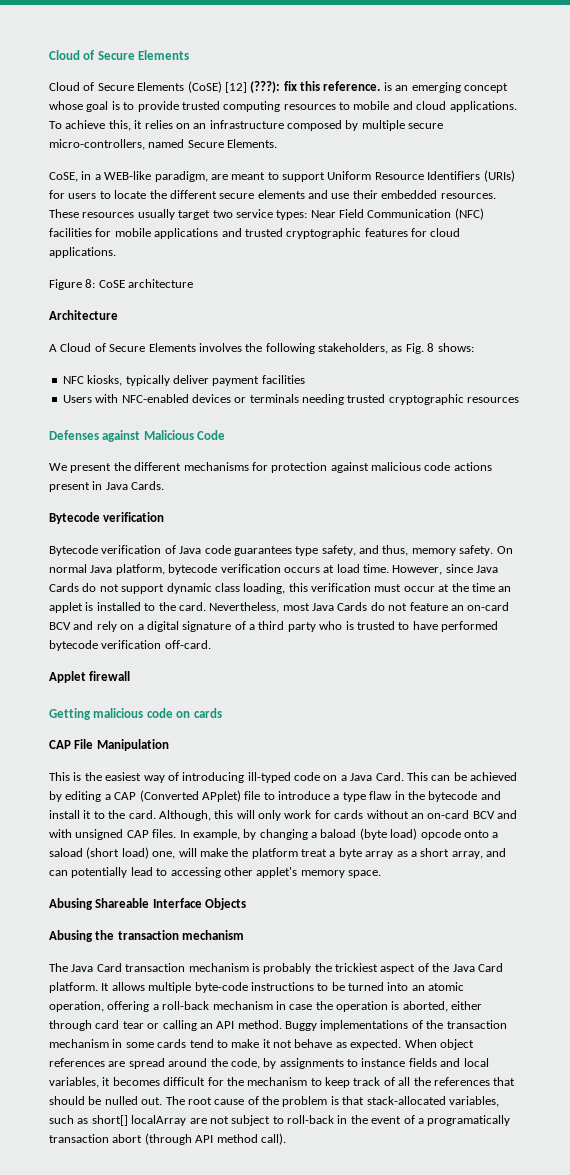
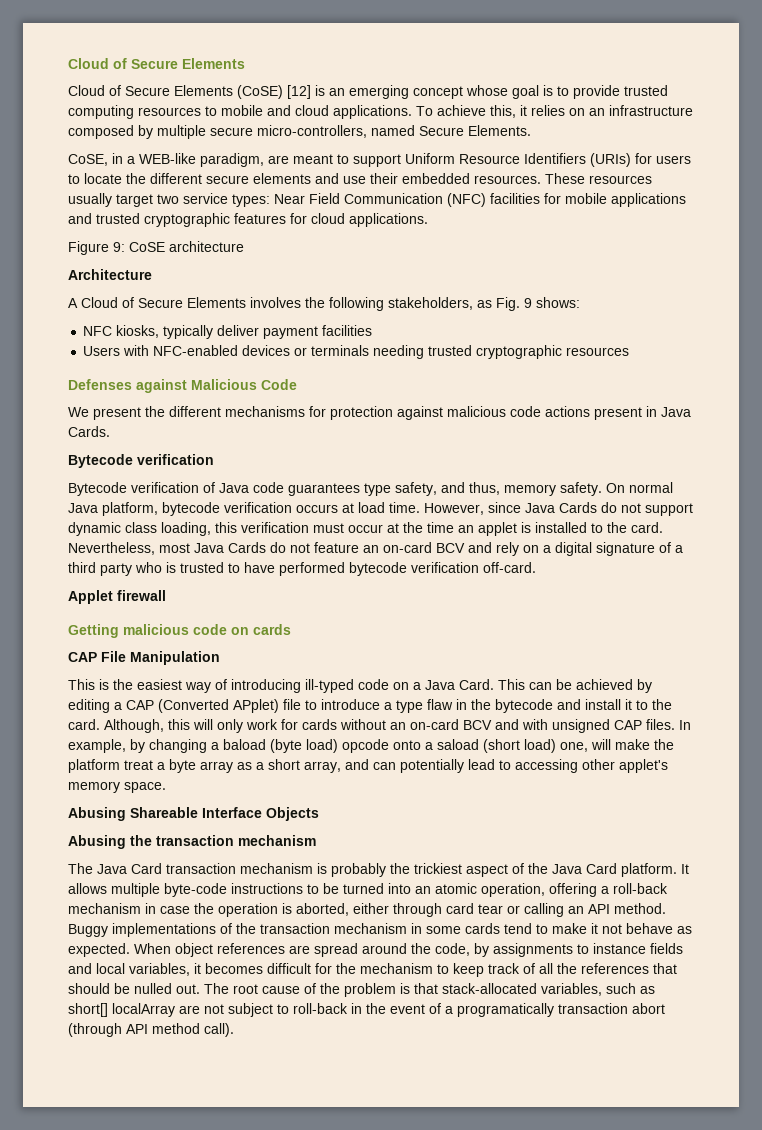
- Cloud of Secure Elements (CoSE) [12] (???): fix this reference. is an emerging concept whose goal is to provide trusted computing resources to mobile and cloud applications.
+ Cloud of Secure Elements (CoSE) [12] is an emerging concept whose goal is to provide trusted computing resources to mobile and cloud applications.
- Figure 8: CoSE architecture
+ Figure 9: CoSE architecture
- A Cloud of Secure Elements involves the following stakeholders, as Fig. 8 shows:
+ A Cloud of Secure Elements involves the following stakeholders, as Fig. 9 shows:

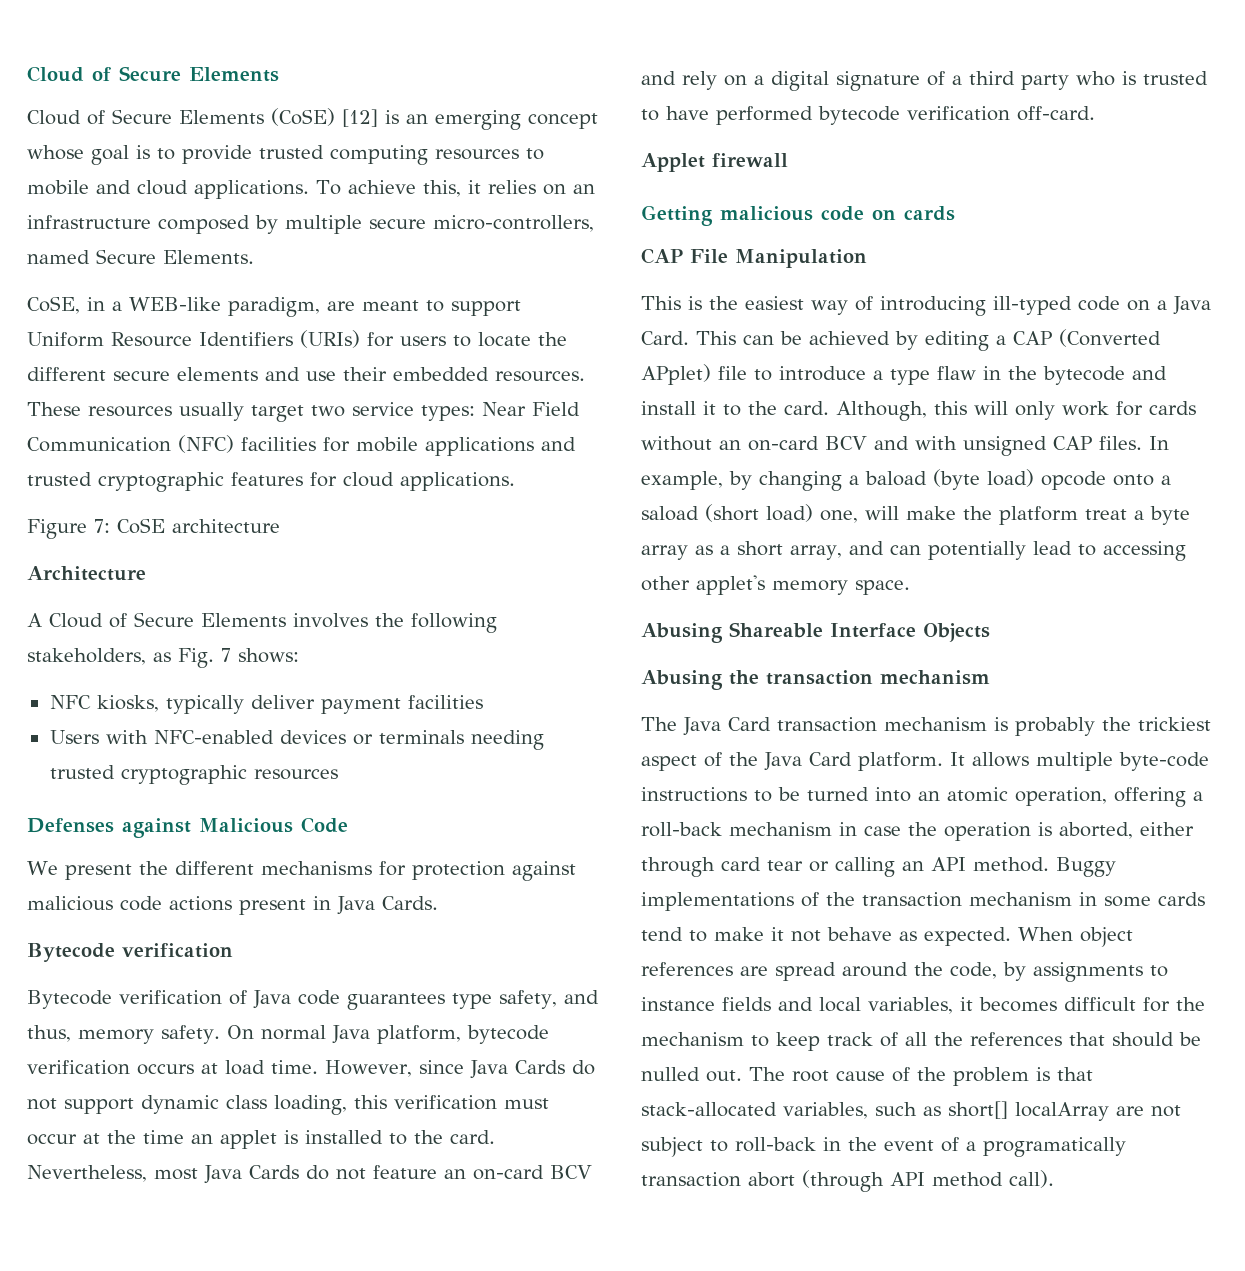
- Figure 9: CoSE architecture
+ Figure 7: CoSE architecture
- A Cloud of Secure Elements involves the following stakeholders, as Fig. 9 shows:
+ A Cloud of Secure Elements involves the following stakeholders, as Fig. 7 shows:

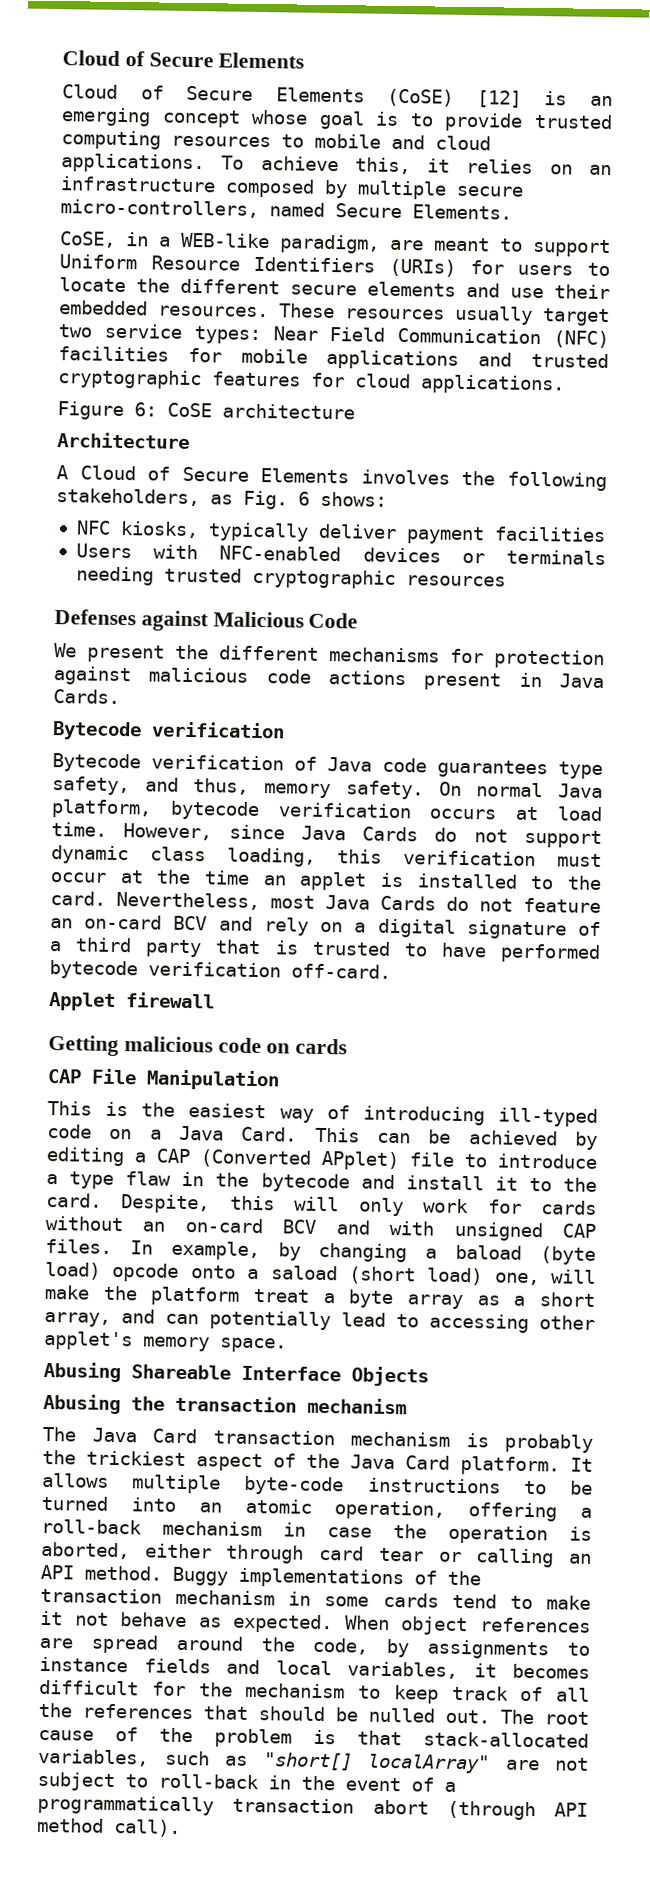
- Figure 7: CoSE architecture
+ Figure 6: CoSE architecture
- A Cloud of Secure Elements involves the following stakeholders, as Fig. 7 shows:
+ A Cloud of Secure Elements involves the following stakeholders, as Fig. 6 shows:
- Nevertheless, most Java Cards do not feature an on-card BCV and rely on a digital signature of a third party who is trusted to have performed bytecode verification off-card.
+ Nevertheless, most Java Cards do not feature an on-card BCV and rely on a digital signature of a third party that is trusted to have performed bytecode verification off-card.
- Although, this will only work for cards without an on-card BCV and with unsigned CAP files.
+ Despite, this will only work for cards without an on-card BCV and with unsigned CAP files.
- The root cause of the problem is that stack-allocated variables, such as short[] localArray are not subject to roll-back in the event of a programatically transaction abort (through API method call).
+ The root cause of the problem is that stack-allocated variables, such as "short[] localArray" are not subject to roll-back in the event of a programmatically transaction abort (through API method call).

